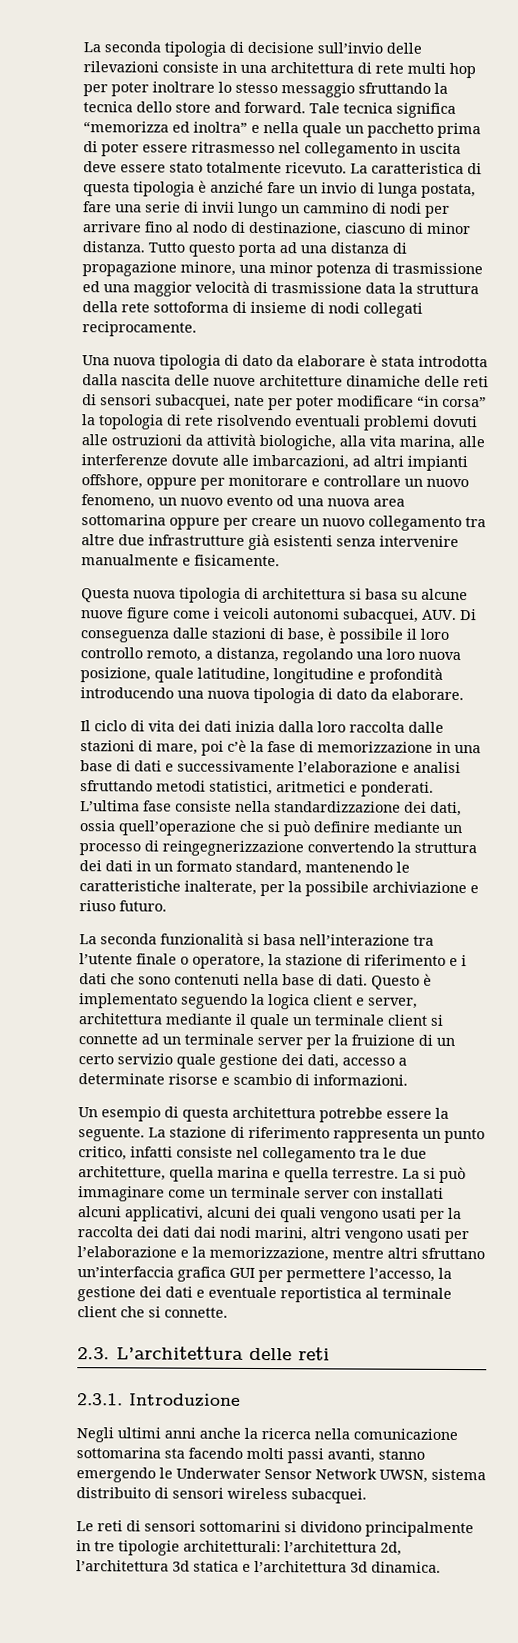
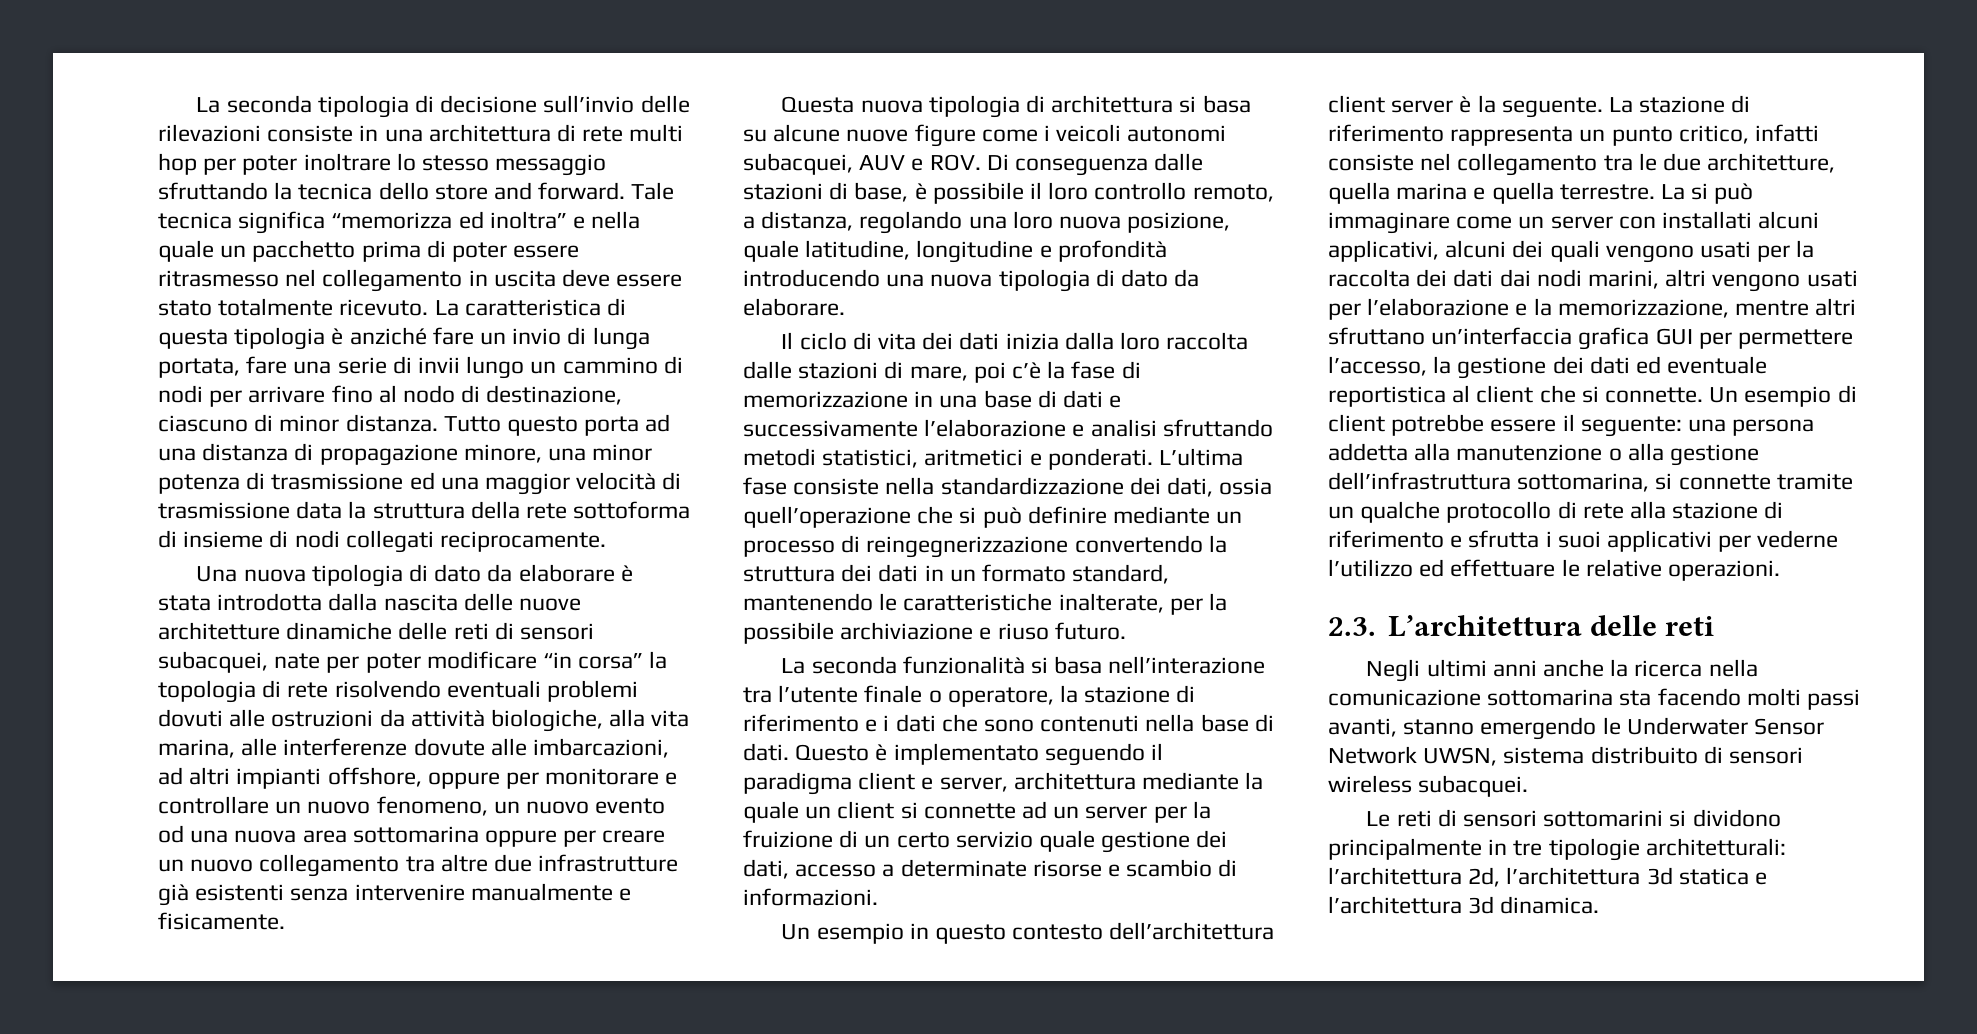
- La caratteristica di questa tipologia è anziché fare un invio di lunga postata, fare una serie di invii lungo un cammino di nodi per arrivare fino al nodo di destinazione, ciascuno di minor distanza.
+ La caratteristica di questa tipologia è anziché fare un invio di lunga portata, fare una serie di invii lungo un cammino di nodi per arrivare fino al nodo di destinazione, ciascuno di minor distanza.
- Questa nuova tipologia di architettura si basa su alcune nuove figure come i veicoli autonomi subacquei, AUV. Di conseguenza dalle stazioni di base, è possibile il loro controllo remoto, a distanza, regolando una loro nuova posizione, quale latitudine, longitudine e profondità introducendo una nuova tipologia di dato da elaborare.
+ Questa nuova tipologia di architettura si basa su alcune nuove figure come i veicoli autonomi subacquei, AUV e ROV. Di conseguenza dalle stazioni di base, è possibile il loro controllo remoto, a distanza, regolando una loro nuova posizione, quale latitudine, longitudine e profondità introducendo una nuova tipologia di dato da elaborare.
- Questo è implementato seguendo la logica client e server, architettura mediante il quale un terminale client si connette ad un terminale server per la fruizione di un certo servizio quale gestione dei dati, accesso a determinate risorse e scambio di informazioni.
+ Questo è implementato seguendo il paradigma client e server, architettura mediante la quale un client si connette ad un server per la fruizione di un certo servizio quale gestione dei dati, accesso a determinate risorse e scambio di informazioni.
- Un esempio di questa architettura potrebbe essere la seguente.
+ Un esempio in questo contesto dell’architettura client server è la seguente.
- La si può immaginare come un terminale server con installati alcuni applicativi, alcuni dei quali vengono usati per la raccolta dei dati dai nodi marini, altri vengono usati per l’elaborazione e la memorizzazione, mentre altri sfruttano un’interfaccia grafica GUI per permettere l’accesso, la gestione dei dati e eventuale reportistica al terminale client che si connette.
+ La si può immaginare come un server con installati alcuni applicativi, alcuni dei quali vengono usati per la raccolta dei dati dai nodi marini, altri vengono usati per l’elaborazione e la memorizzazione, mentre altri sfruttano un’interfaccia grafica GUI per permettere l’accesso, la gestione dei dati ed eventuale reportistica al client che si connette. Un esempio di client potrebbe essere il seguente: una persona addetta alla manutenzione o alla gestione dell’infrastruttura sottomarina, si connette tramite un qualche protocollo di rete alla stazione di riferimento e sfrutta i suoi applicativi per vederne l’utilizzo ed effettuare le relative operazioni.
- 2.3.1. Introduzione

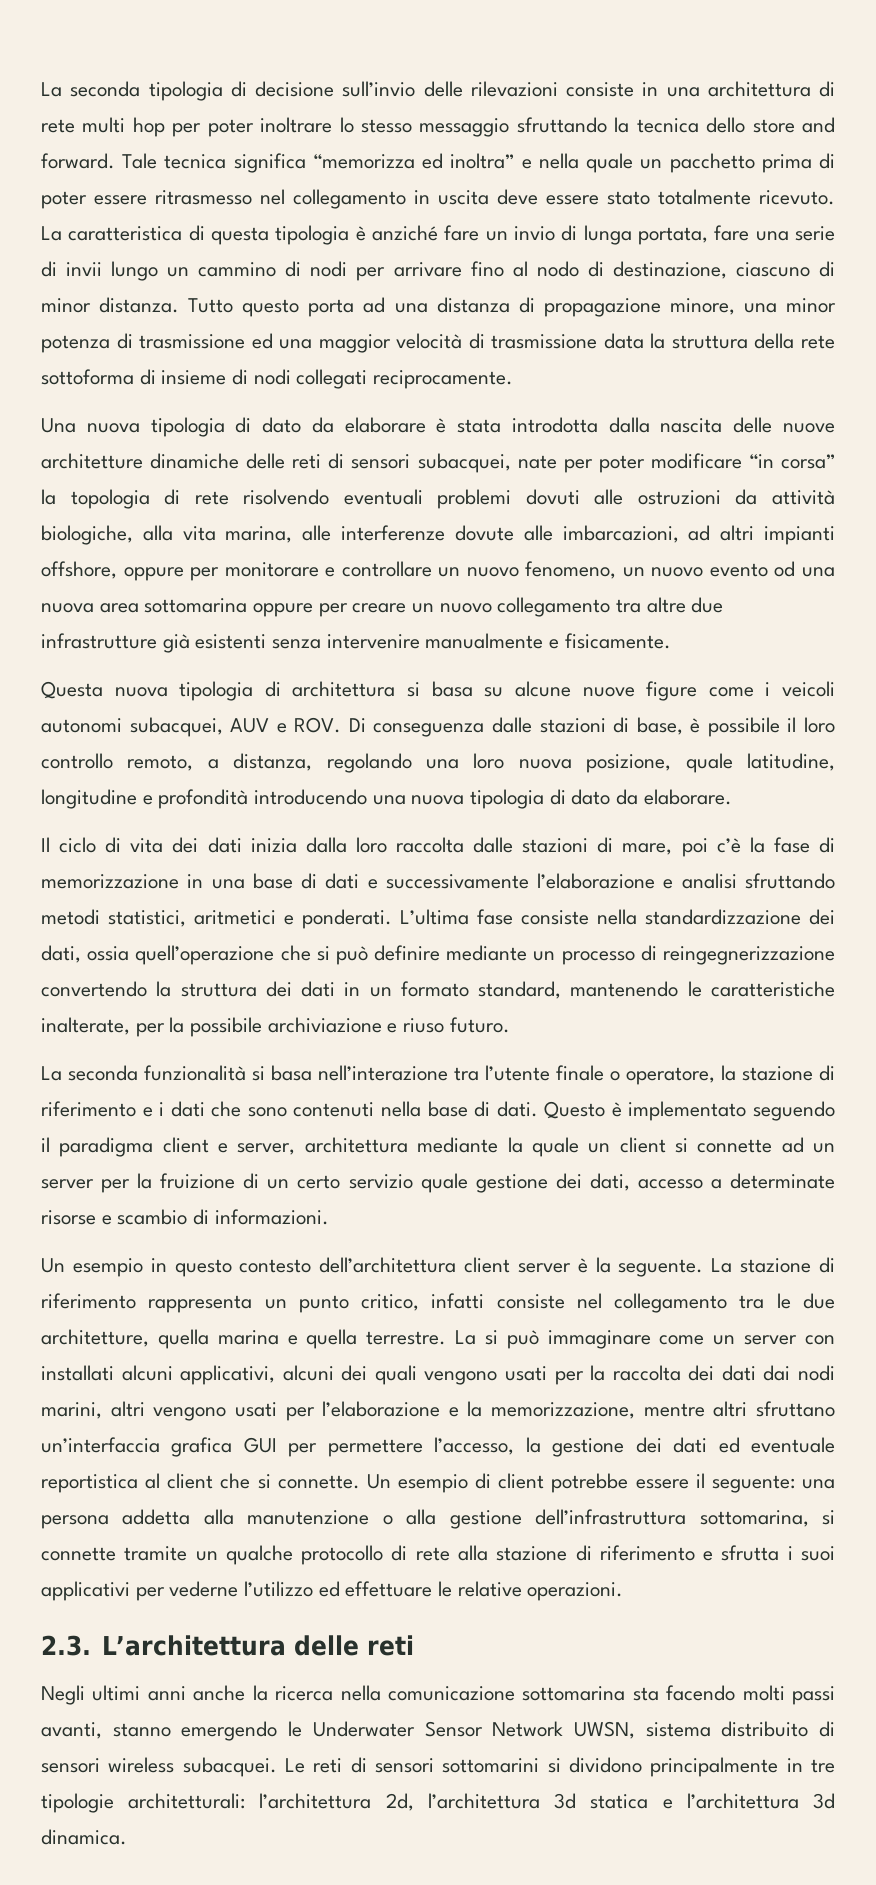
- Negli ultimi anni anche la ricerca nella comunicazione sottomarina sta facendo molti passi avanti, stanno emergendo le Underwater Sensor Network UWSN, sistema distribuito di sensori wireless subacquei.
- Le reti di sensori sottomarini si dividono principalmente in tre tipologie architetturali: l’architettura 2d, l’architettura 3d statica e l’architettura 3d dinamica.
+ Negli ultimi anni anche la ricerca nella comunicazione sottomarina sta facendo molti passi avanti, stanno emergendo le Underwater Sensor Network UWSN, sistema distribuito di sensori wireless subacquei. Le reti di sensori sottomarini si dividono principalmente in tre tipologie architetturali: l’architettura 2d, l’architettura 3d statica e l’architettura 3d dinamica.

